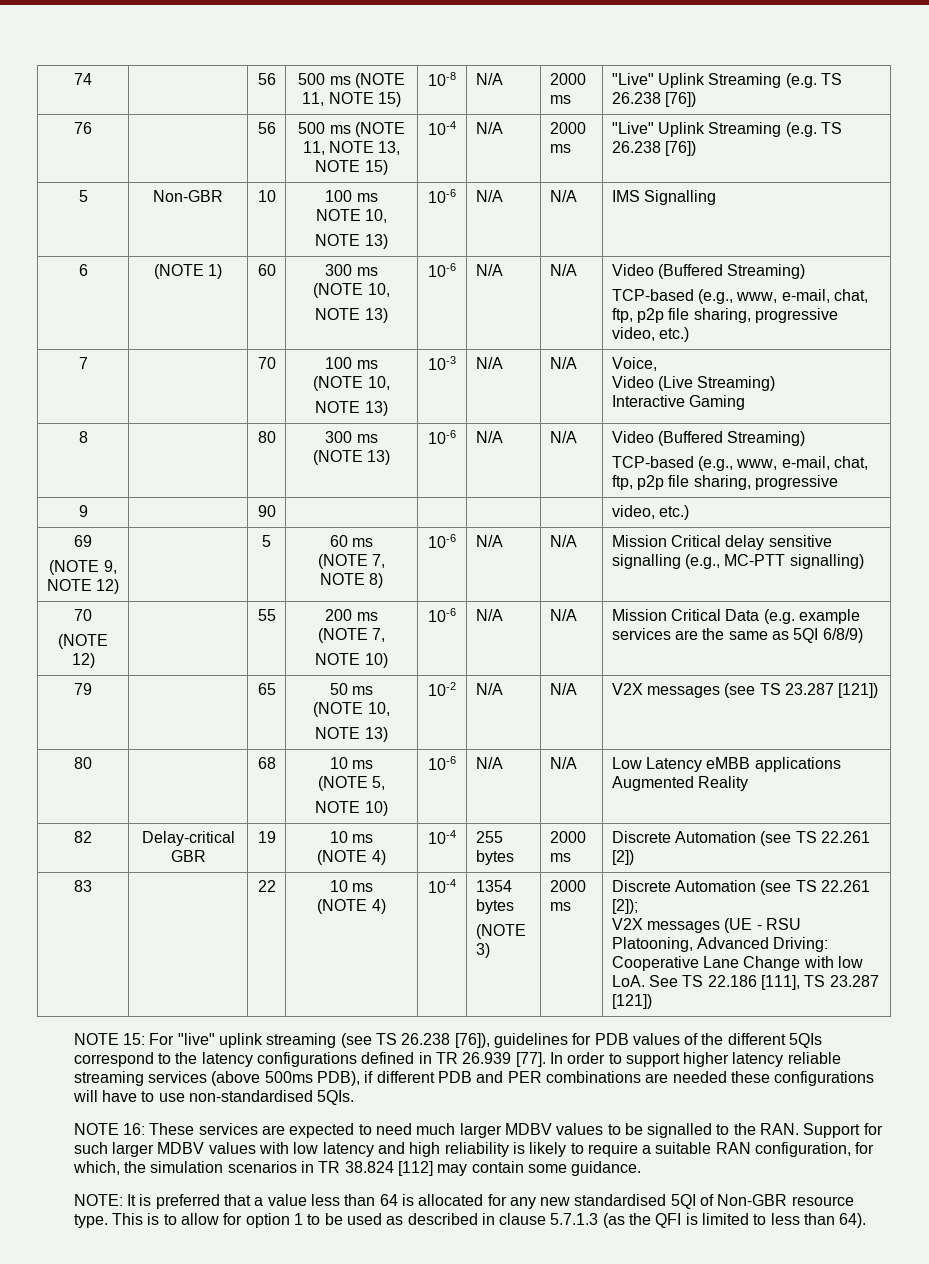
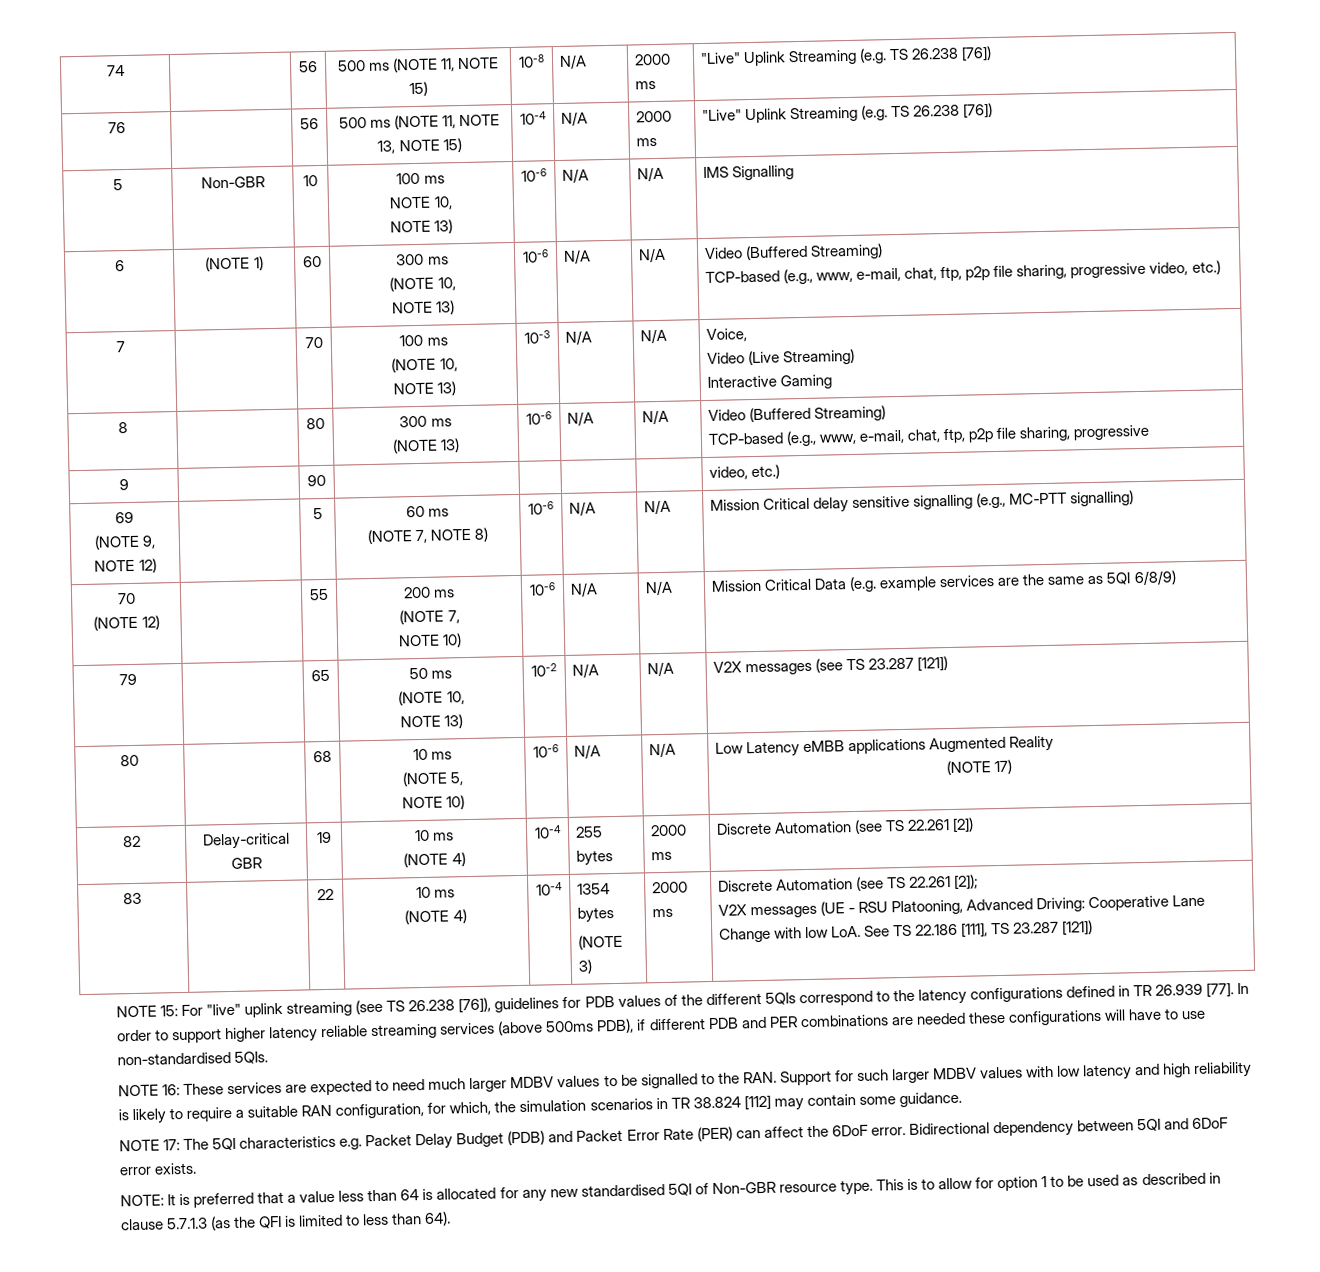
  80 | | 68 | 10 ms
  (NOTE 5,
  NOTE 10) | 10-6 | N/A | N/A | Low Latency eMBB applications Augmented Reality
+ (NOTE 17)
+ NOTE 17: The 5QI characteristics e.g. Packet Delay Budget (PDB) and Packet Error Rate (PER) can affect the 6DoF error. Bidirectional dependency between 5QI and 6DoF error exists.

